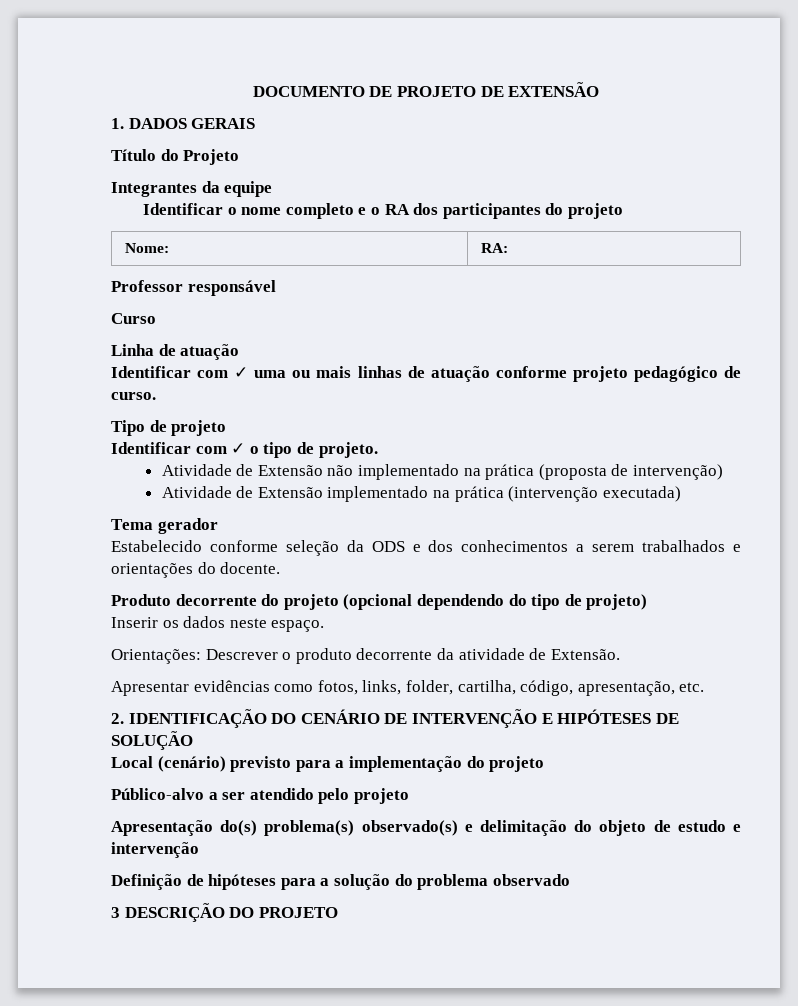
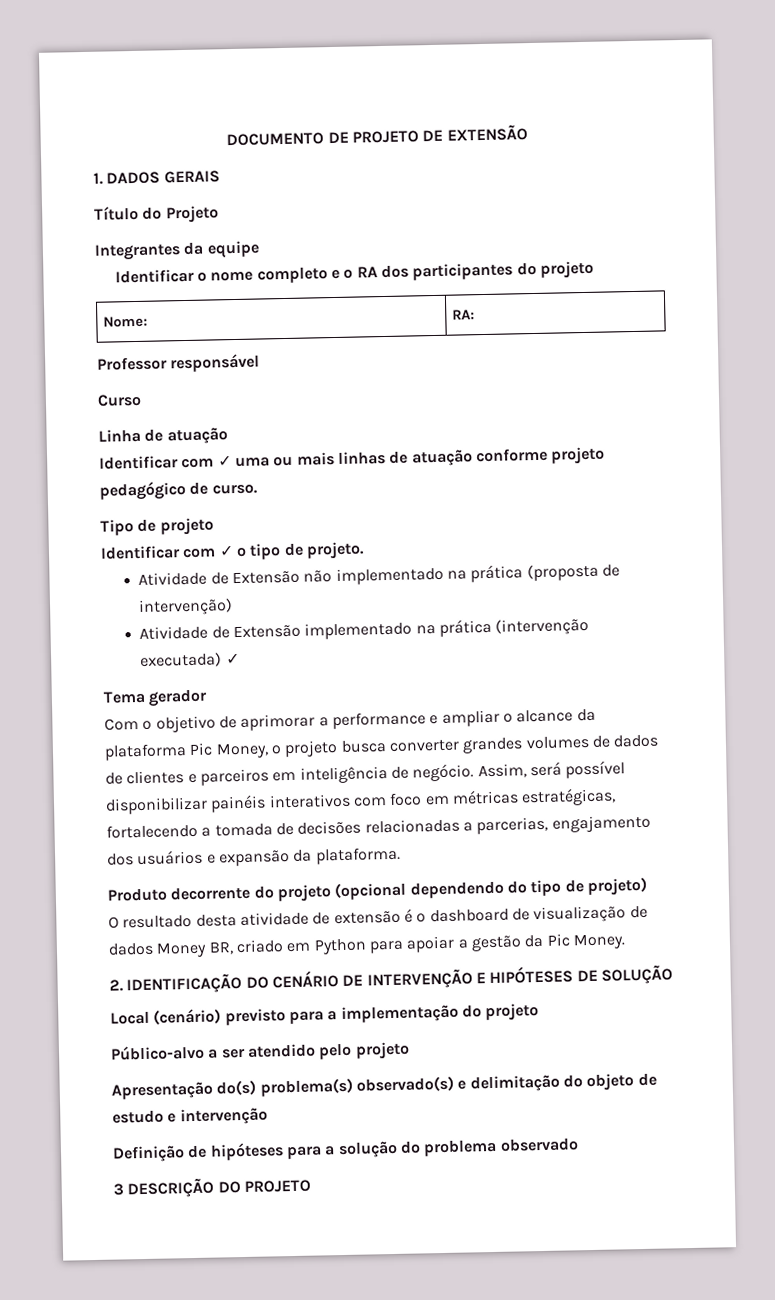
- Atividade de Extensão implementado na prática (intervenção executada)
+ Atividade de Extensão implementado na prática (intervenção executada) ✓
- Estabelecido conforme seleção da ODS e dos conhecimentos a serem trabalhados e orientações do docente.
+ Com o objetivo de aprimorar a performance e ampliar o alcance da plataforma Pic Money, o projeto busca converter grandes volumes de dados de clientes e parceiros em inteligência de negócio. Assim, será possível disponibilizar painéis interativos com foco em métricas estratégicas, fortalecendo a tomada de decisões relacionadas a parcerias, engajamento dos usuários e expansão da plataforma.
- Inserir os dados neste espaço.
- Orientações: Descrever o produto decorrente da atividade de Extensão.
- Apresentar evidências como fotos, links, folder, cartilha, código, apresentação, etc.
+ O resultado desta atividade de extensão é o dashboard de visualização de dados Money BR, criado em Python para apoiar a gestão da Pic Money.

